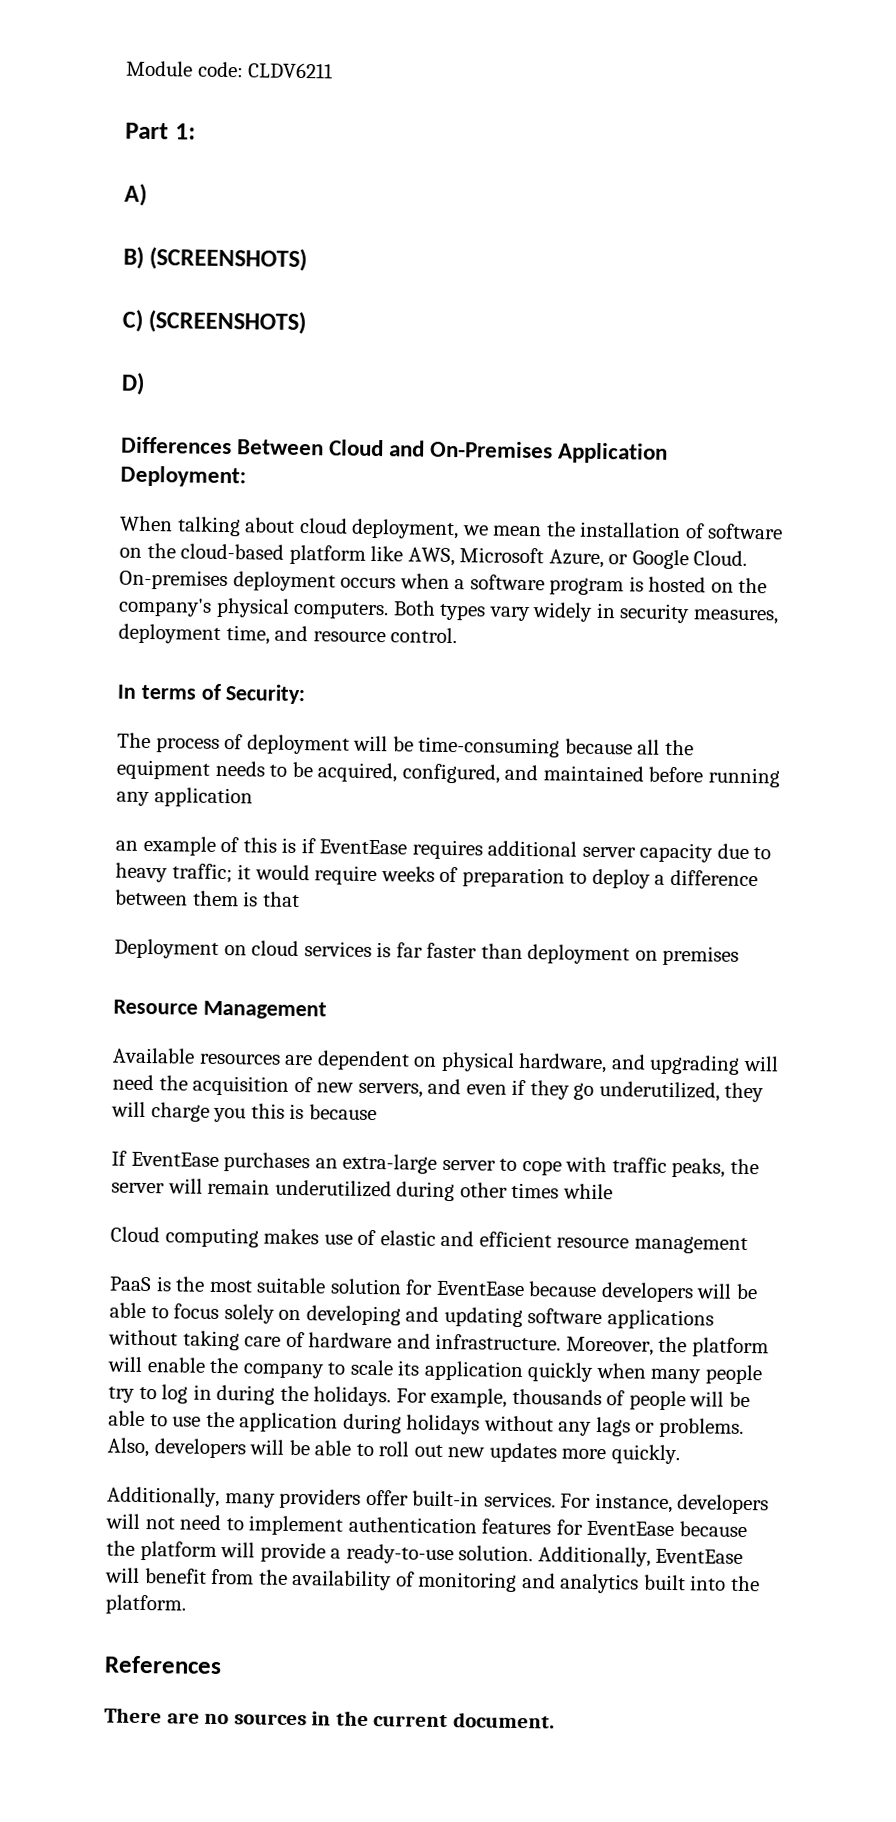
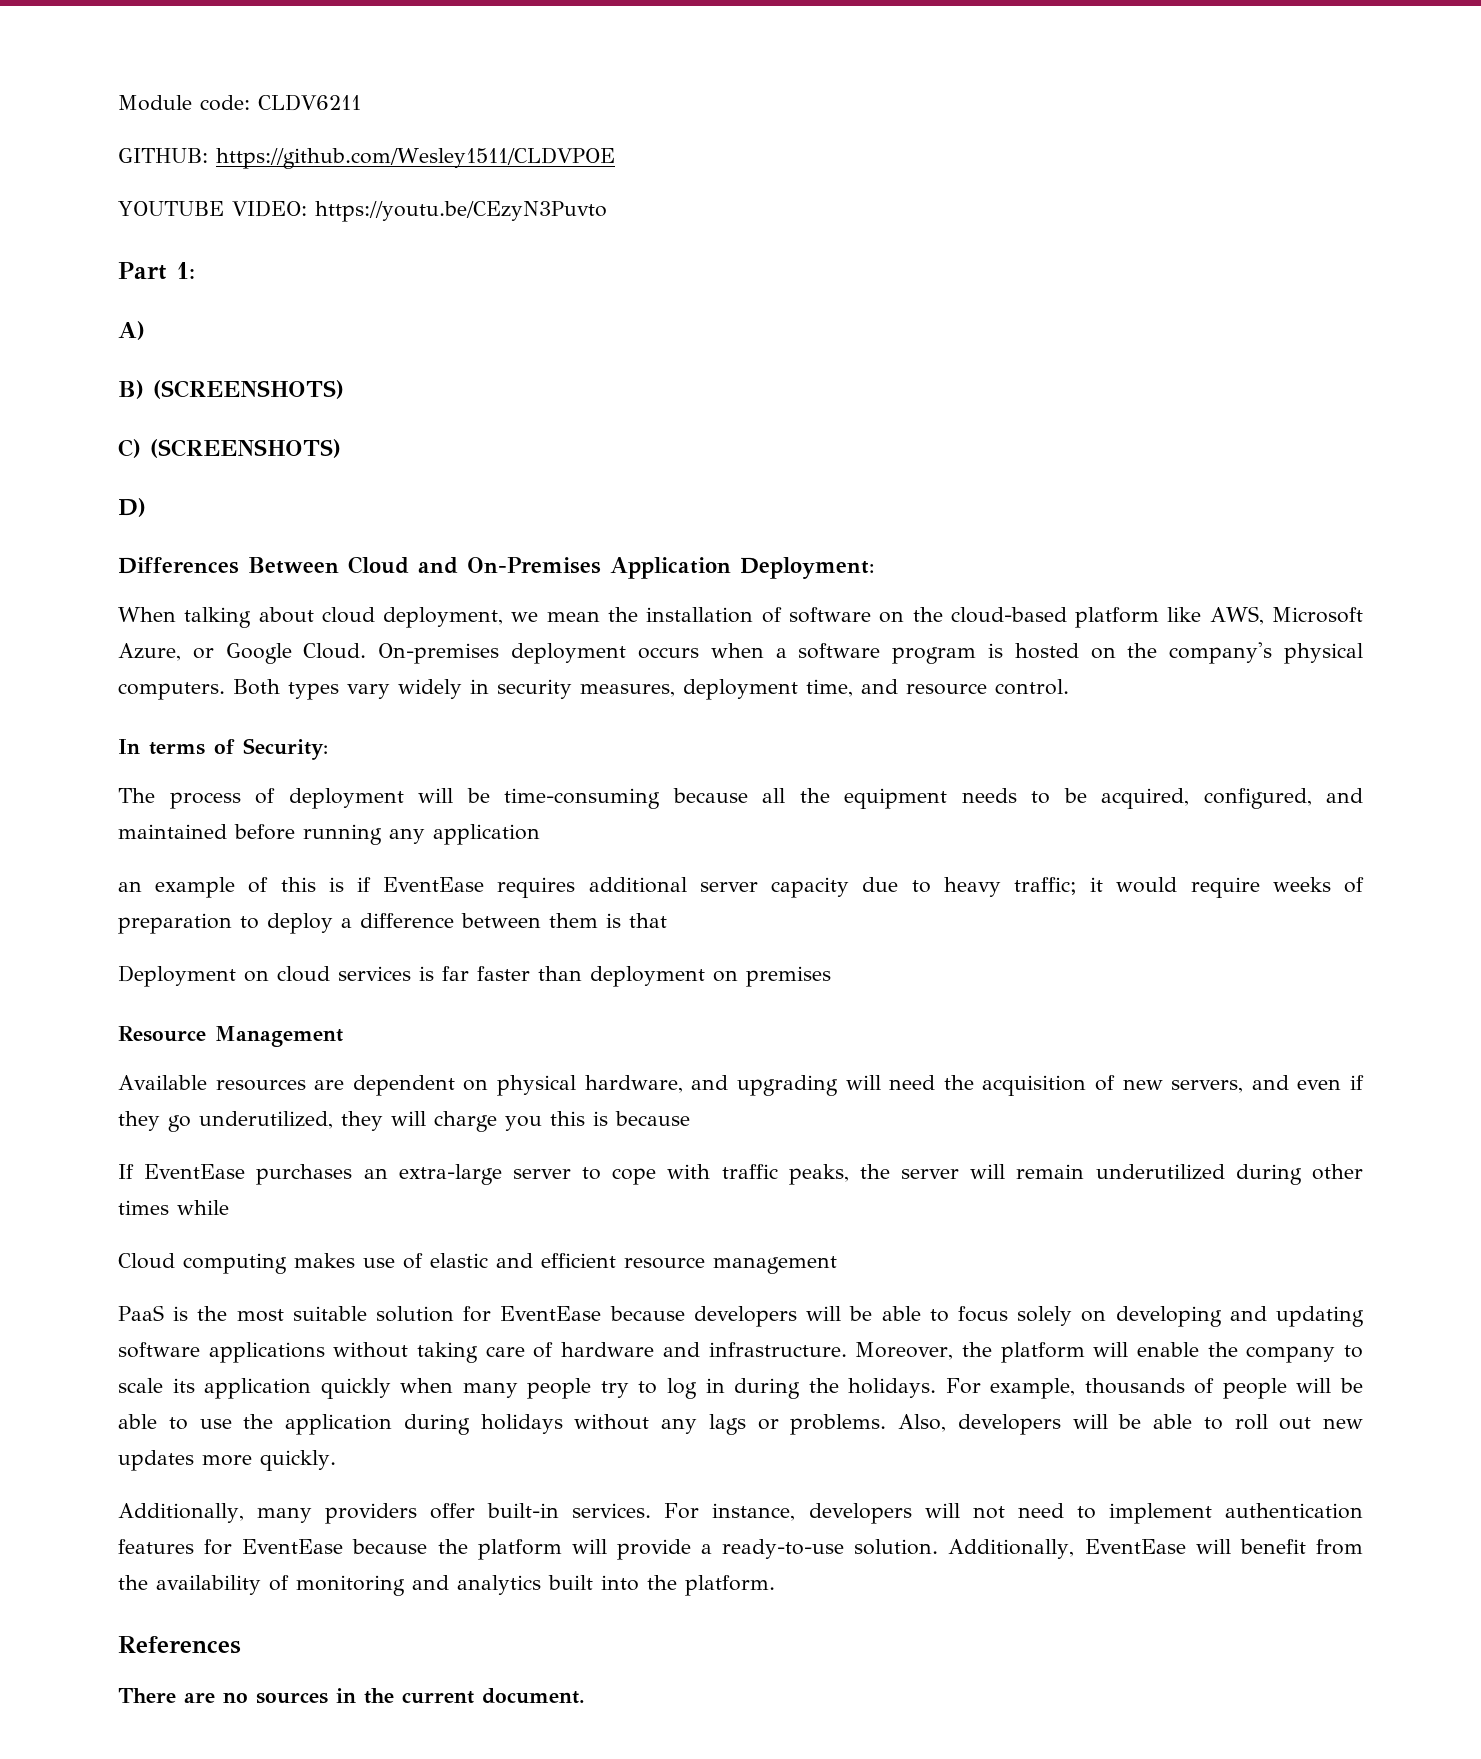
+ GITHUB: https://github.com/Wesley1511/CLDVPOE
+ YOUTUBE VIDEO: https://youtu.be/CEzyN3Puvto

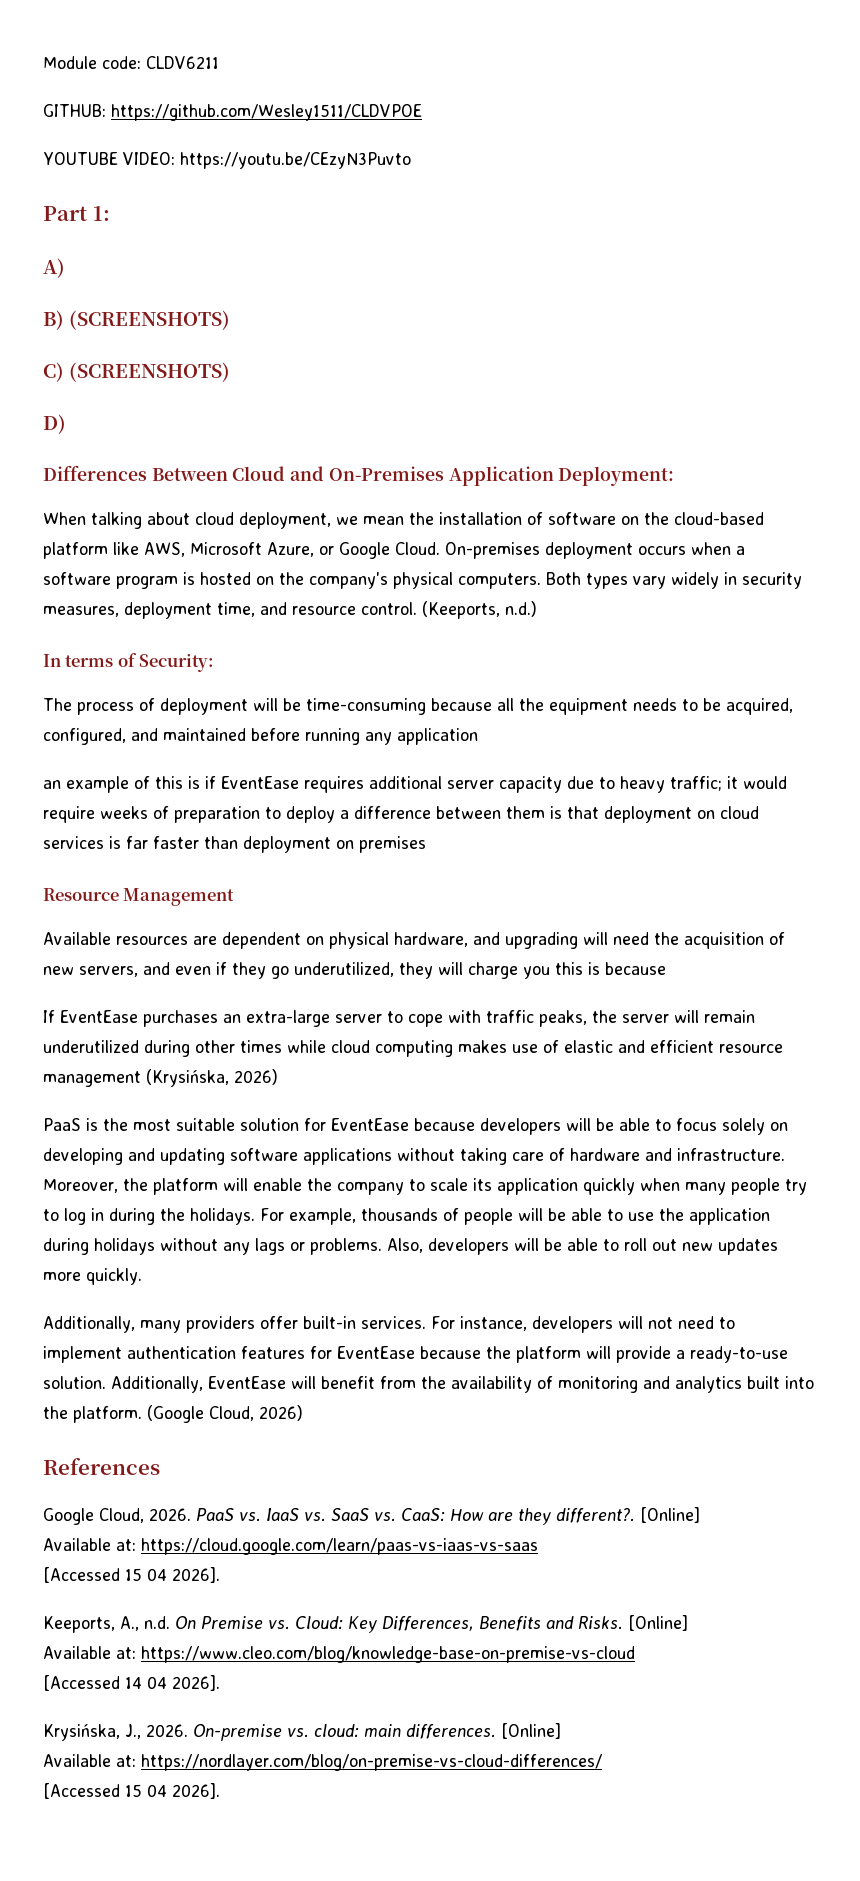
+ (Keeports, n.d.)
- an example of this is if EventEase requires additional server capacity due to heavy traffic; it would require weeks of preparation to deploy a difference between them is that
- Deployment on cloud services is far faster than deployment on premises
+ an example of this is if EventEase requires additional server capacity due to heavy traffic; it would require weeks of preparation to deploy a difference between them is that deployment on cloud services is far faster than deployment on premises
- If EventEase purchases an extra-large server to cope with traffic peaks, the server will remain underutilized during other times while
- Cloud computing makes use of elastic and efficient resource management
+ If EventEase purchases an extra-large server to cope with traffic peaks, the server will remain underutilized during other times while cloud computing makes use of elastic and efficient resource management (Krysińska, 2026)
- Additionally, EventEase will benefit from the availability of monitoring and analytics built into the platform.
+ Additionally, EventEase will benefit from the availability of monitoring and analytics built into the platform. (Google Cloud, 2026)
  References
- There are no sources in the current document.
+ Google Cloud, 2026. PaaS vs. IaaS vs. SaaS vs. CaaS: How are they different?. [Online]
+ Available at: https://cloud.google.com/learn/paas-vs-iaas-vs-saas
+ [Accessed 15 04 2026].
+ Keeports, A., n.d. On Premise vs. Cloud: Key Differences, Benefits and Risks. [Online]
+ Available at: https://www.cleo.com/blog/knowledge-base-on-premise-vs-cloud
+ [Accessed 14 04 2026].
+ Krysińska, J., 2026. On-premise vs. cloud: main differences. [Online]
+ Available at: https://nordlayer.com/blog/on-premise-vs-cloud-differences/
+ [Accessed 15 04 2026].

